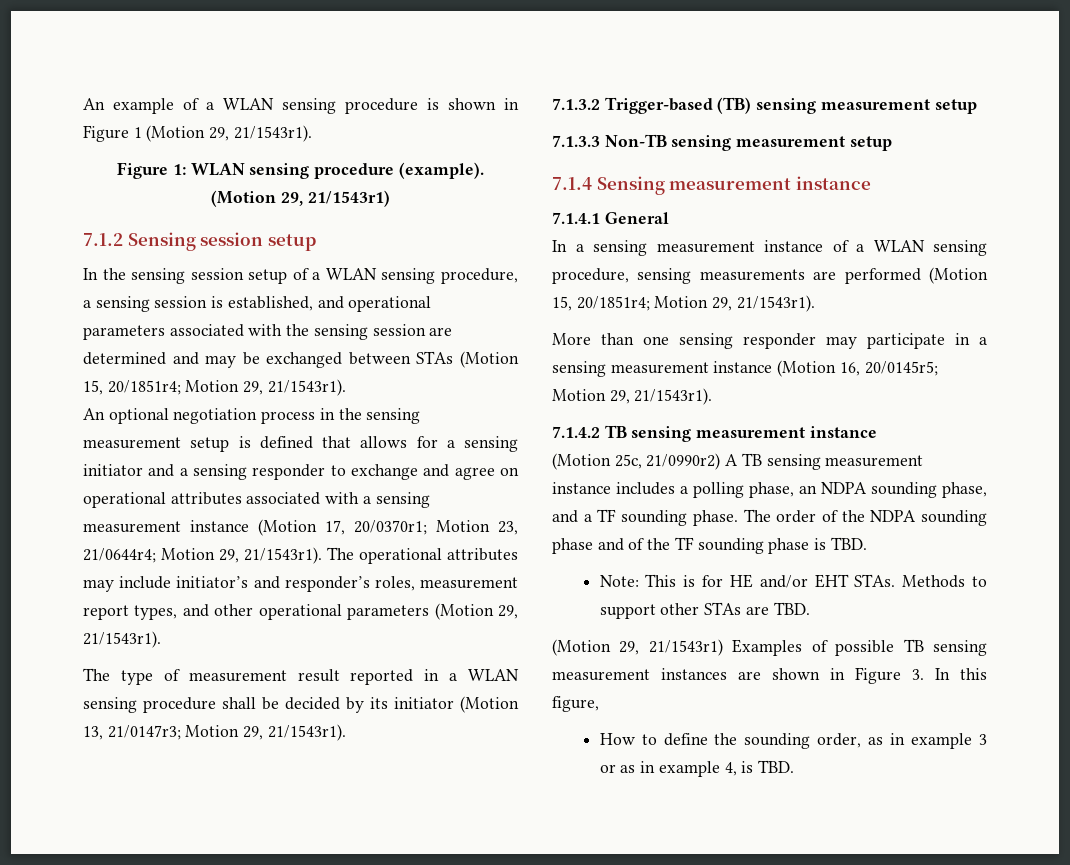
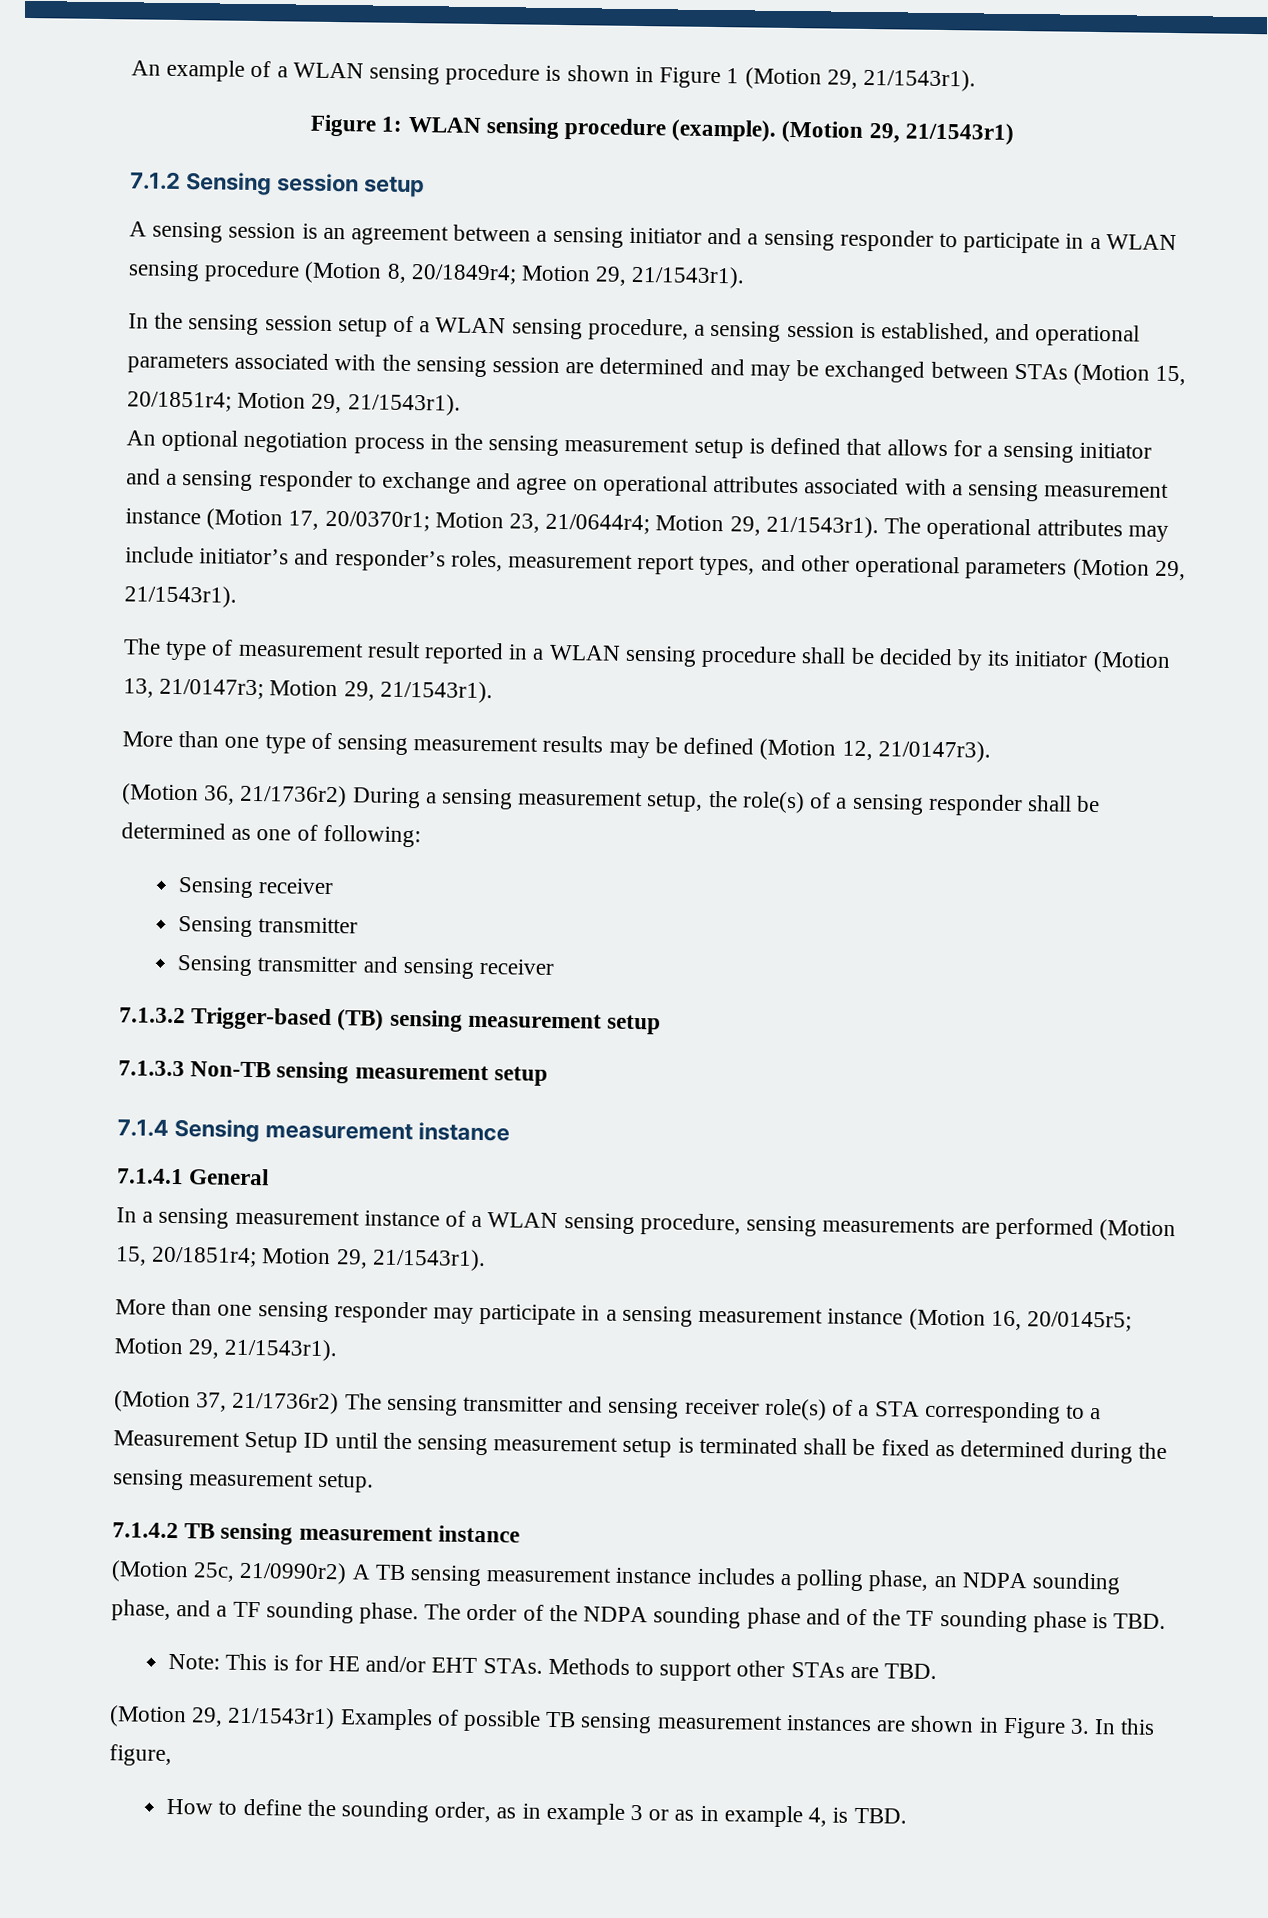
+ A sensing session is an agreement between a sensing initiator and a sensing responder to participate in a WLAN sensing procedure (Motion 8, 20/1849r4; Motion 29, 21/1543r1).
+ More than one type of sensing measurement results may be defined (Motion 12, 21/0147r3).
+ (Motion 36, 21/1736r2) During a sensing measurement setup, the role(s) of a sensing responder shall be determined as one of following:
+ Sensing receiver
+ Sensing transmitter
+ Sensing transmitter and sensing receiver
+ (Motion 37, 21/1736r2) The sensing transmitter and sensing receiver role(s) of a STA corresponding to a Measurement Setup ID until the sensing measurement setup is terminated shall be fixed as determined during the sensing measurement setup.

